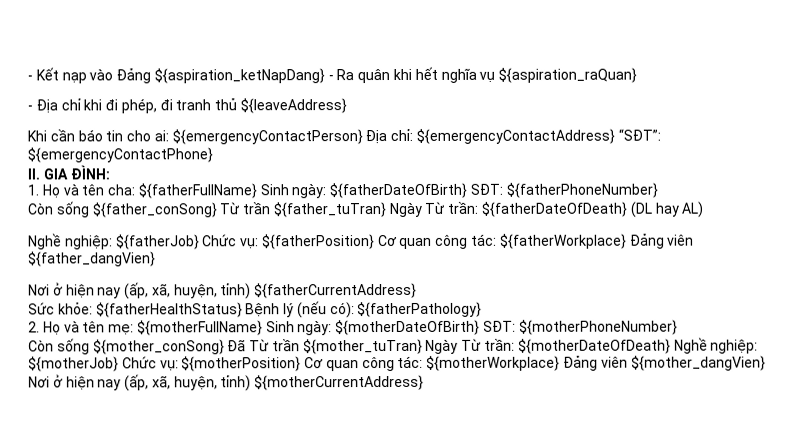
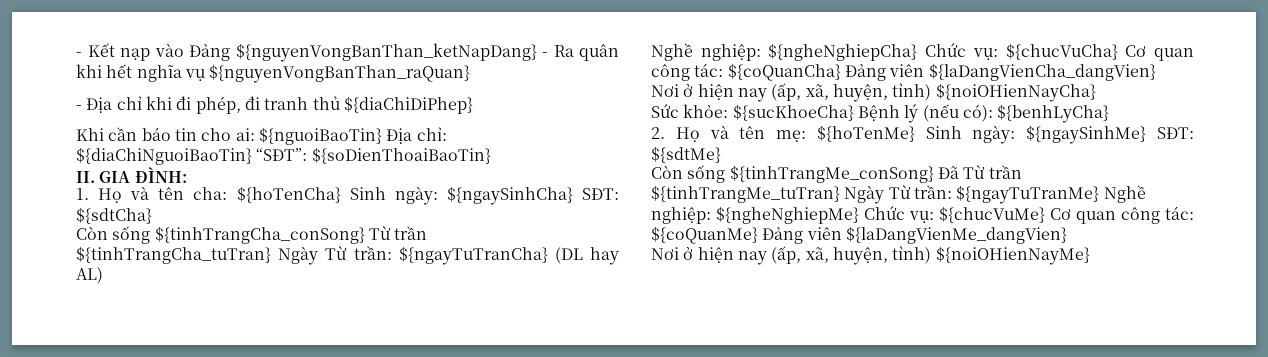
- - Kết nạp vào Đảng ${aspiration_ketNapDang} - Ra quân khi hết nghĩa vụ ${aspiration_raQuan}
+ - Kết nạp vào Đảng ${nguyenVongBanThan_ketNapDang} - Ra quân khi hết nghĩa vụ ${nguyenVongBanThan_raQuan}
- - Địa chỉ khi đi phép, đi tranh thủ ${leaveAddress}
+ - Địa chỉ khi đi phép, đi tranh thủ ${diaChiDiPhep}
- Khi cần báo tin cho ai: ${emergencyContactPerson} Địa chỉ: ${emergencyContactAddress} “SĐT”: ${emergencyContactPhone}
+ Khi cần báo tin cho ai: ${nguoiBaoTin} Địa chỉ: ${diaChiNguoiBaoTin} “SĐT”: ${soDienThoaiBaoTin}
- 1. Họ và tên cha: ${fatherFullName} Sinh ngày: ${fatherDateOfBirth} SĐT: ${fatherPhoneNumber}
- Còn sống ${father_conSong} Từ trần ${father_tuTran} Ngày Từ trần: ${fatherDateOfDeath} (DL hay AL)
+ 1. Họ và tên cha: ${hoTenCha} Sinh ngày: ${ngaySinhCha} SĐT: ${sdtCha}
+ Còn sống ${tinhTrangCha_conSong} Từ trần ${tinhTrangCha_tuTran} Ngày Từ trần: ${ngayTuTranCha} (DL hay AL)
- Nghề nghiệp: ${fatherJob} Chức vụ: ${fatherPosition} Cơ quan công tác: ${fatherWorkplace} Đảng viên ${father_dangVien}
- Nơi ở hiện nay (ấp, xã, huyện, tỉnh) ${fatherCurrentAddress}
+ Nghề nghiệp: ${ngheNghiepCha} Chức vụ: ${chucVuCha} Cơ quan công tác: ${coQuanCha} Đảng viên ${laDangVienCha_dangVien}
+ Nơi ở hiện nay (ấp, xã, huyện, tỉnh) ${noiOHienNayCha}
- Sức khỏe: ${fatherHealthStatus} Bệnh lý (nếu có): ${fatherPathology}
+ Sức khỏe: ${sucKhoeCha} Bệnh lý (nếu có): ${benhLyCha}
- 2. Họ và tên mẹ: ${motherFullName} Sinh ngày: ${motherDateOfBirth} SĐT: ${motherPhoneNumber}
- Còn sống ${mother_conSong} Đã Từ trần ${mother_tuTran} Ngày Từ trần: ${motherDateOfDeath} Nghề nghiệp: ${motherJob} Chức vụ: ${motherPosition} Cơ quan công tác: ${motherWorkplace} Đảng viên ${mother_dangVien} Nơi ở hiện nay (ấp, xã, huyện, tỉnh) ${motherCurrentAddress}
+ 2. Họ và tên mẹ: ${hoTenMe} Sinh ngày: ${ngaySinhMe} SĐT: ${sdtMe}
+ Còn sống ${tinhTrangMe_conSong} Đã Từ trần ${tinhTrangMe_tuTran} Ngày Từ trần: ${ngayTuTranMe} Nghề nghiệp: ${ngheNghiepMe} Chức vụ: ${chucVuMe} Cơ quan công tác: ${coQuanMe} Đảng viên ${laDangVienMe_dangVien}
+ Nơi ở hiện nay (ấp, xã, huyện, tỉnh) ${noiOHienNayMe}

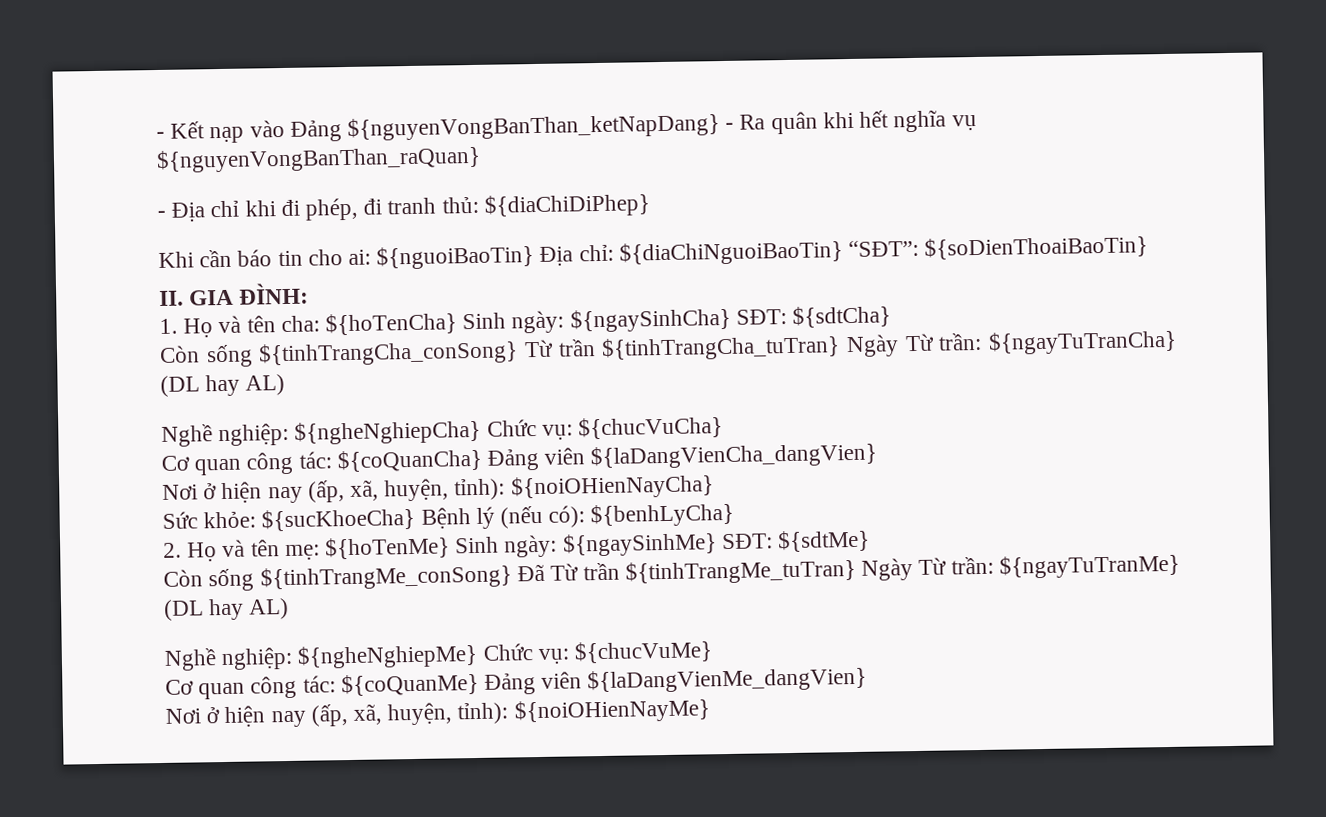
- - Địa chỉ khi đi phép, đi tranh thủ ${diaChiDiPhep}
+ - Địa chỉ khi đi phép, đi tranh thủ: ${diaChiDiPhep}
- Nghề nghiệp: ${ngheNghiepCha} Chức vụ: ${chucVuCha} Cơ quan công tác: ${coQuanCha} Đảng viên ${laDangVienCha_dangVien}
+ Nghề nghiệp: ${ngheNghiepCha} Chức vụ: ${chucVuCha}
+ Cơ quan công tác: ${coQuanCha} Đảng viên ${laDangVienCha_dangVien}
- Nơi ở hiện nay (ấp, xã, huyện, tỉnh) ${noiOHienNayCha}
+ Nơi ở hiện nay (ấp, xã, huyện, tỉnh): ${noiOHienNayCha}
- Còn sống ${tinhTrangMe_conSong} Đã Từ trần ${tinhTrangMe_tuTran} Ngày Từ trần: ${ngayTuTranMe} Nghề nghiệp: ${ngheNghiepMe} Chức vụ: ${chucVuMe} Cơ quan công tác: ${coQuanMe} Đảng viên ${laDangVienMe_dangVien}
+ Còn sống ${tinhTrangMe_conSong} Đã Từ trần ${tinhTrangMe_tuTran} Ngày Từ trần: ${ngayTuTranMe} (DL hay AL)
+ Nghề nghiệp: ${ngheNghiepMe} Chức vụ: ${chucVuMe}
+ Cơ quan công tác: ${coQuanMe} Đảng viên ${laDangVienMe_dangVien}
- Nơi ở hiện nay (ấp, xã, huyện, tỉnh) ${noiOHienNayMe}
+ Nơi ở hiện nay (ấp, xã, huyện, tỉnh): ${noiOHienNayMe}

